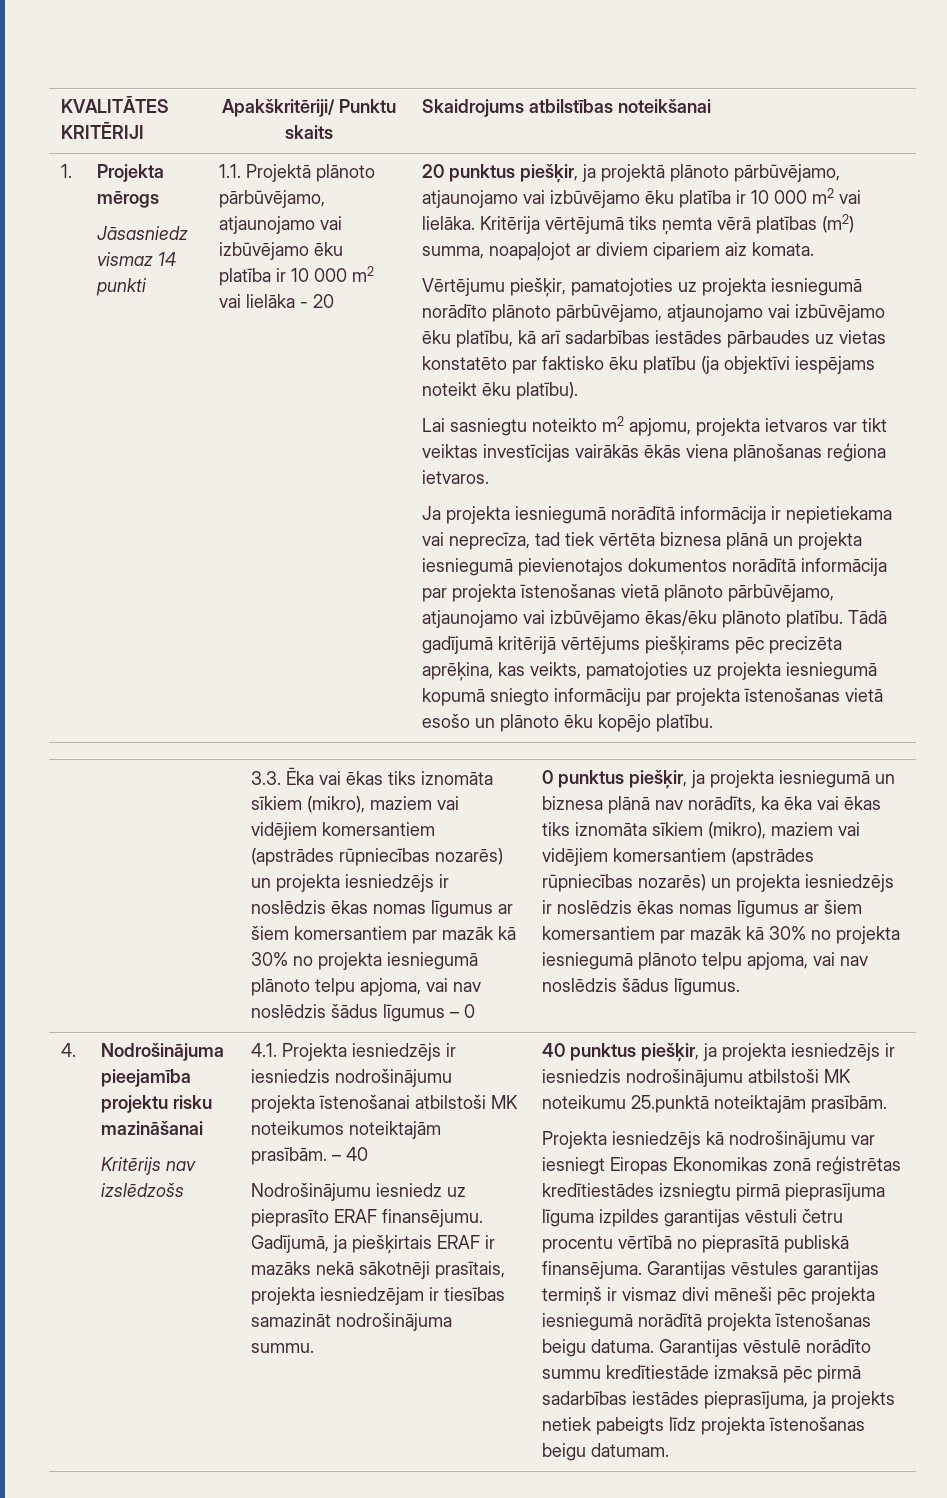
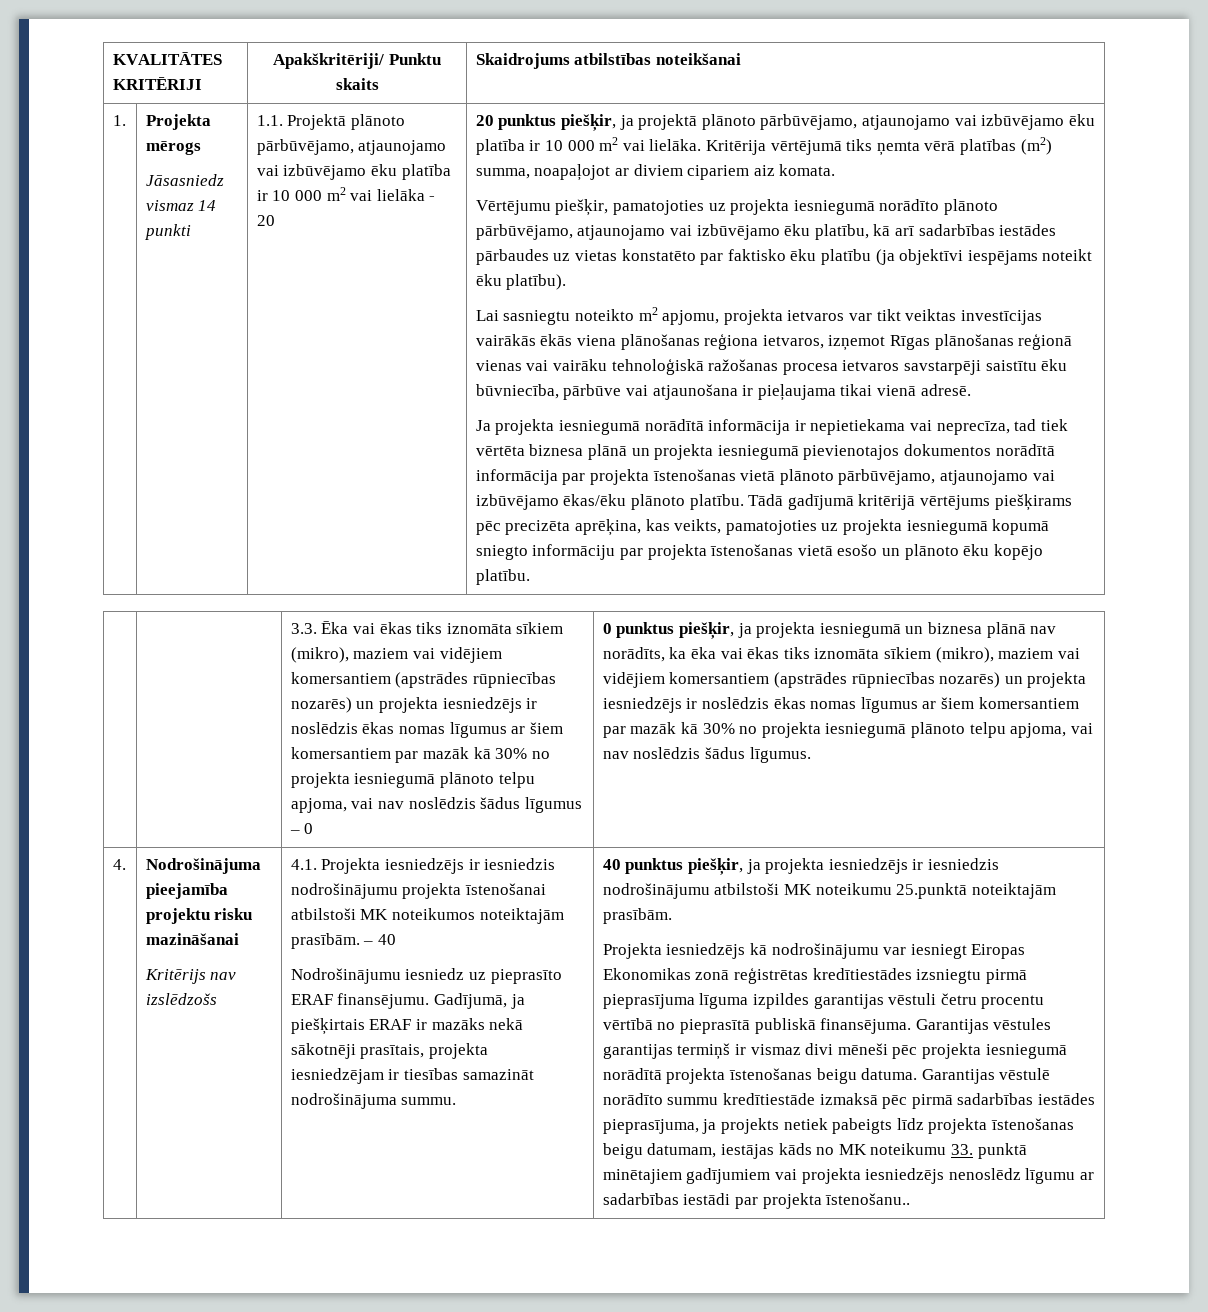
- Lai sasniegtu noteikto m2 apjomu, projekta ietvaros var tikt veiktas investīcijas vairākās ēkās viena plānošanas reģiona ietvaros.
+ Lai sasniegtu noteikto m2 apjomu, projekta ietvaros var tikt veiktas investīcijas vairākās ēkās viena plānošanas reģiona ietvaros, izņemot Rīgas plānošanas reģionā vienas vai vairāku tehnoloģiskā ražošanas procesa ietvaros savstarpēji saistītu ēku būvniecība, pārbūve vai atjaunošana ir pieļaujama tikai vienā adresē.
- Garantijas vēstulē norādīto summu kredītiestāde izmaksā pēc pirmā sadarbības iestādes pieprasījuma, ja projekts netiek pabeigts līdz projekta īstenošanas beigu datumam.
+ Garantijas vēstulē norādīto summu kredītiestāde izmaksā pēc pirmā sadarbības iestādes pieprasījuma, ja projekts netiek pabeigts līdz projekta īstenošanas beigu datumam, iestājas kāds no MK noteikumu 33. punktā minētajiem gadījumiem vai projekta iesniedzējs nenoslēdz līgumu ar sadarbības iestādi par projekta īstenošanu..

